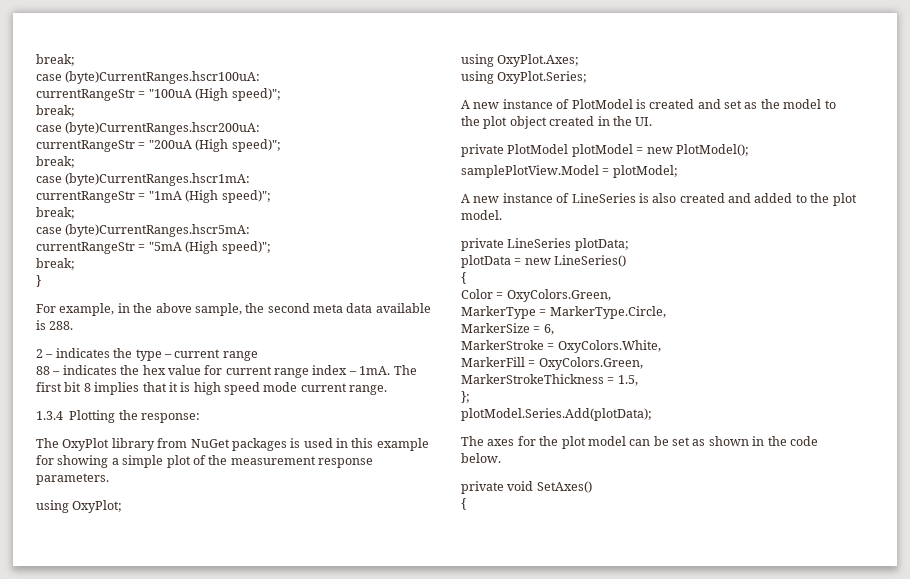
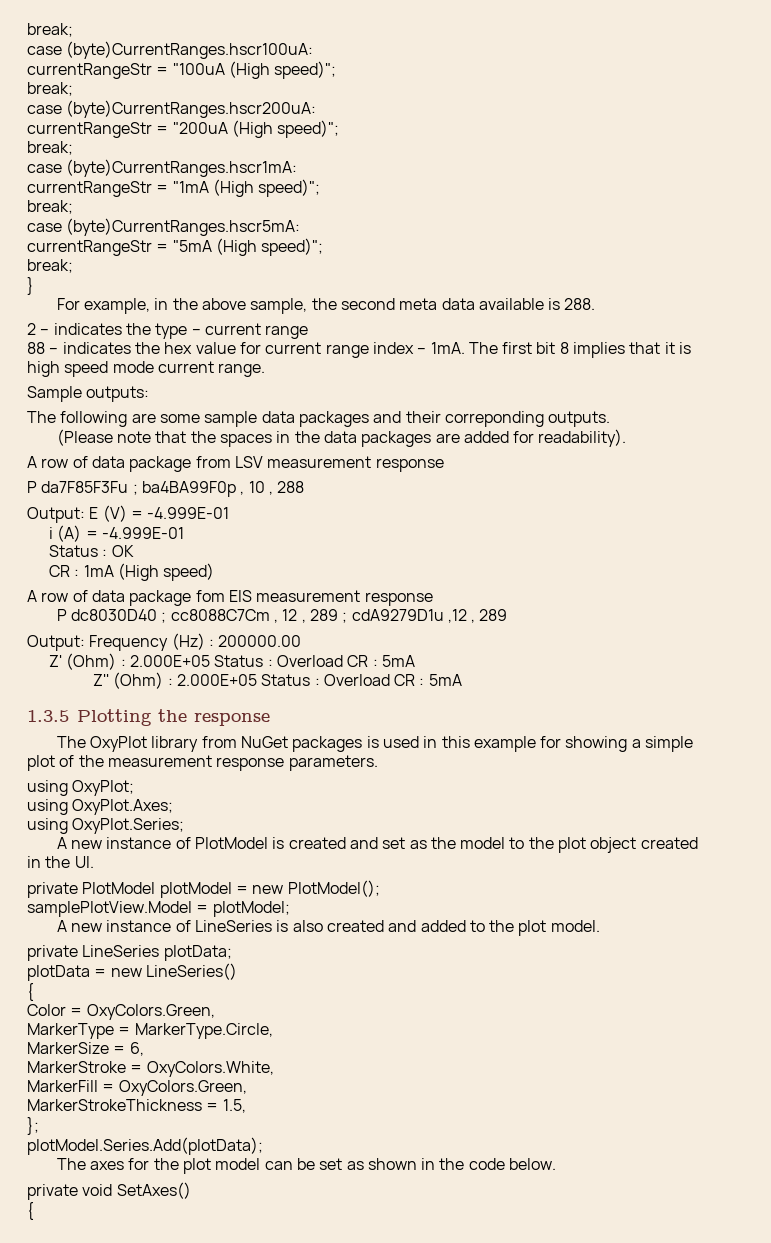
- 1.3.4 Plotting the response:
+ Sample outputs:
+ The following are some sample data packages and their correponding outputs.
+ (Please note that the spaces in the data packages are added for readability).
+ A row of data package from LSV measurement response
+ P da7F85F3Fu ; ba4BA99F0p , 10 , 288
+ Output: E (V) = -4.999E-01
+ i (A) = -4.999E-01
+ Status : OK
+ CR : 1mA (High speed)
+ A row of data package fom EIS measurement response
+ P dc8030D40 ; cc8088C7Cm , 12 , 289 ; cdA9279D1u ,12 , 289
+ Output: Frequency (Hz) : 200000.00
+ Z' (Ohm) : 2.000E+05 Status : Overload CR : 5mA
+ Z'' (Ohm) : 2.000E+05 Status : Overload CR : 5mA
+ 1.3.5 Plotting the response

